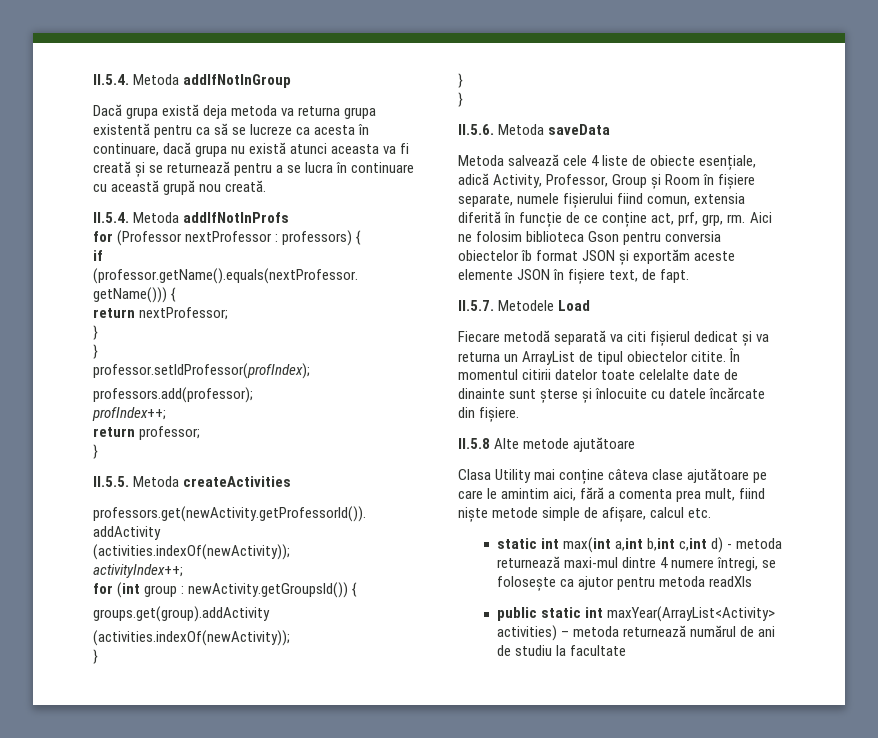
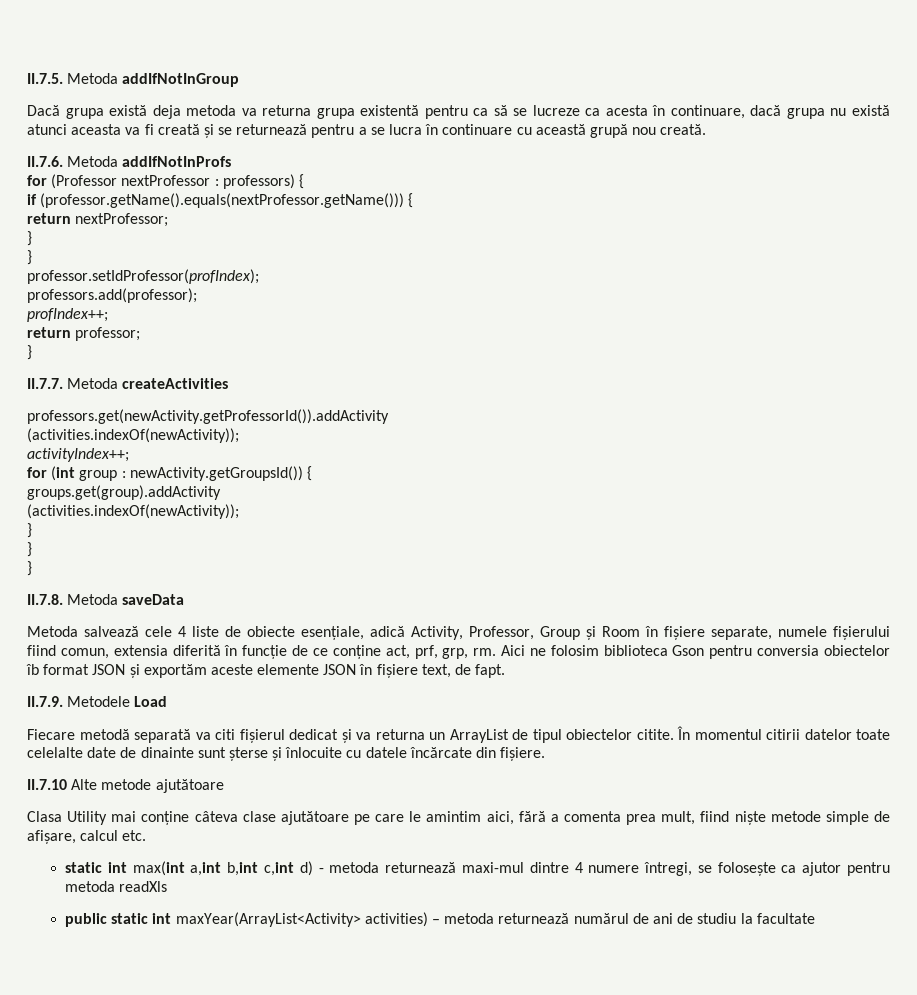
- II.5.4. Metoda addIfNotInGroup
+ II.7.5. Metoda addIfNotInGroup
- II.5.4. Metoda addIfNotInProfs
+ II.7.6. Metoda addIfNotInProfs
- II.5.5. Metoda createActivities
+ II.7.7. Metoda createActivities
- II.5.6. Metoda saveData
+ II.7.8. Metoda saveData
- II.5.7. Metodele Load
+ II.7.9. Metodele Load
- II.5.8 Alte metode ajutătoare
+ II.7.10 Alte metode ajutătoare

